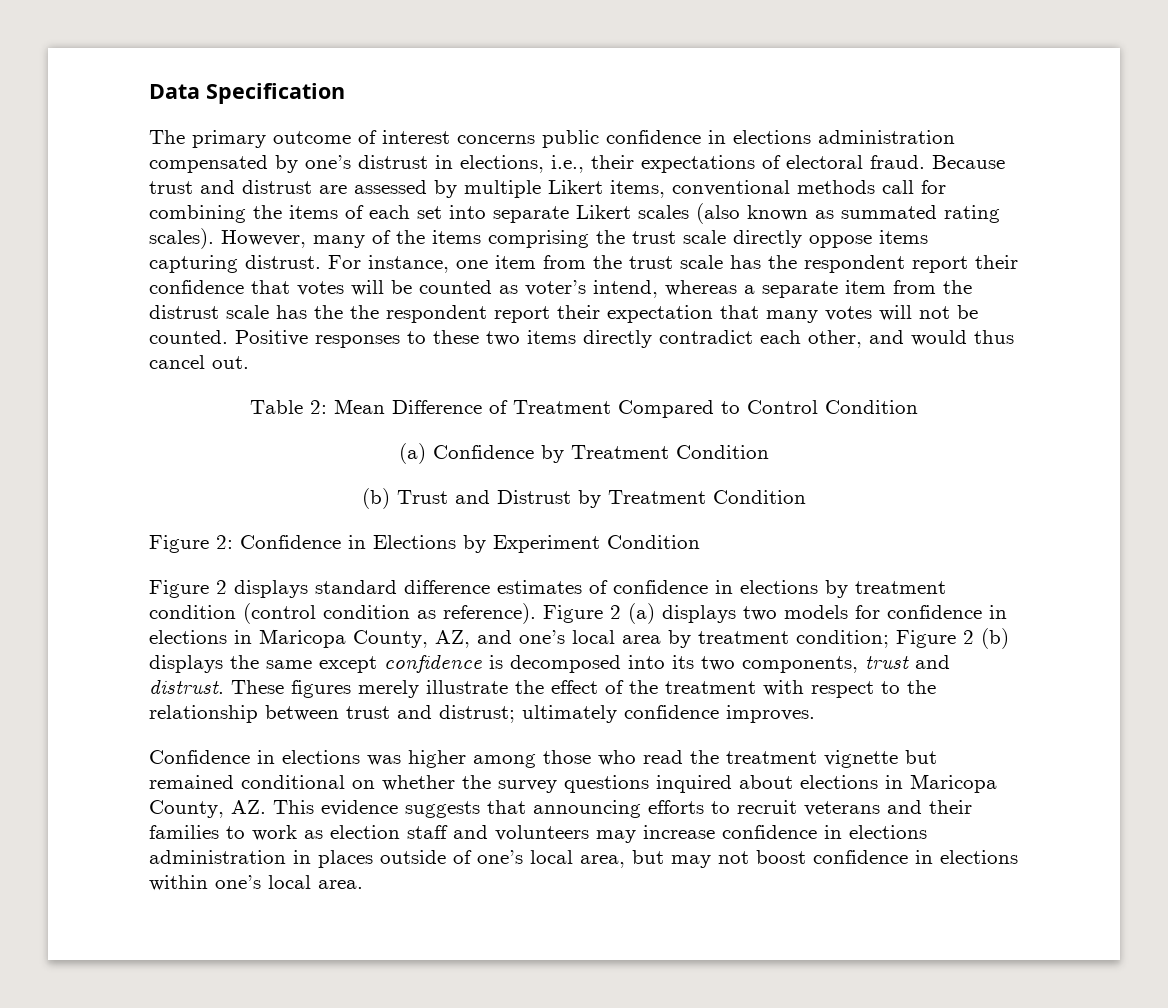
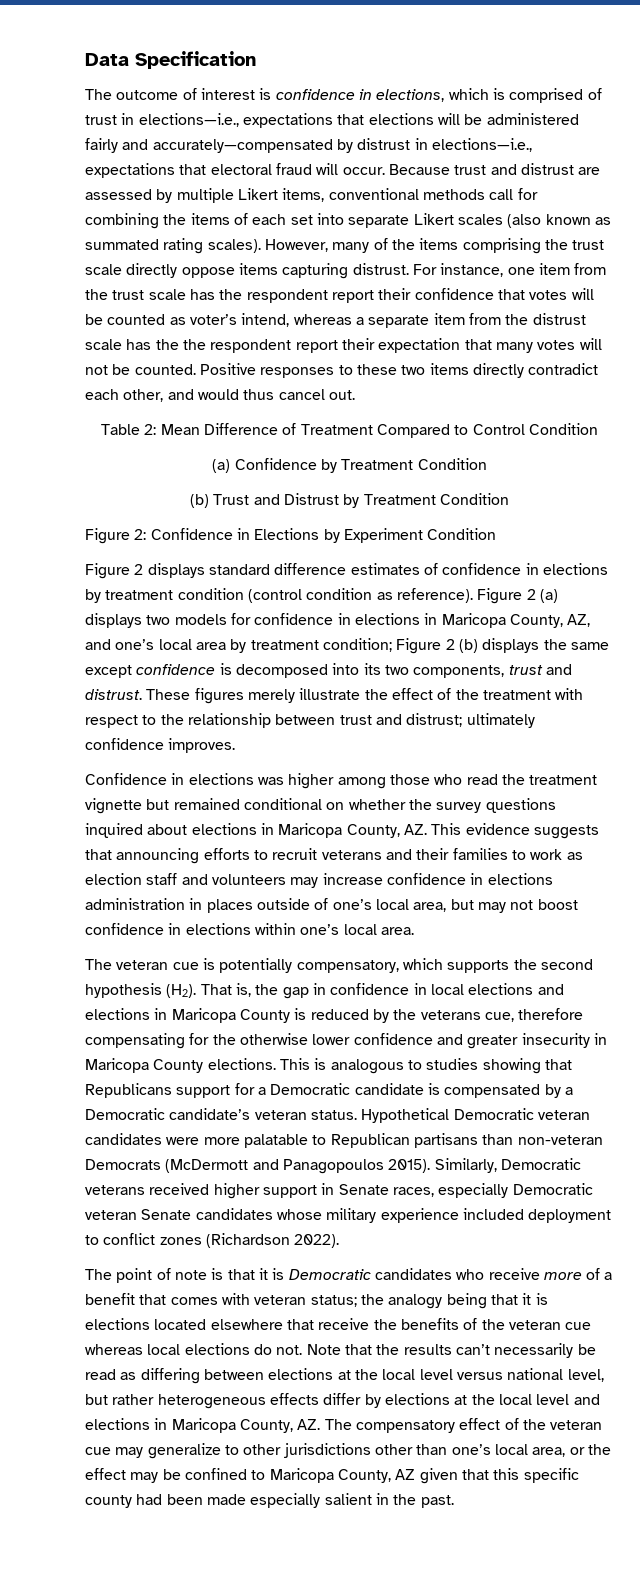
- The primary outcome of interest concerns public confidence in elections administration compensated by one’s distrust in elections, i.e., their expectations of electoral fraud.
+ The outcome of interest is confidence in elections, which is comprised of trust in elections—i.e., expectations that elections will be administered fairly and accurately—compensated by distrust in elections—i.e., expectations that electoral fraud will occur.
+ The veteran cue is potentially compensatory, which supports the second hypothesis (H2). That is, the gap in confidence in local elections and elections in Maricopa County is reduced by the veterans cue, therefore compensating for the otherwise lower confidence and greater insecurity in Maricopa County elections. This is analogous to studies showing that Republicans support for a Democratic candidate is compensated by a Democratic candidate’s veteran status. Hypothetical Democratic veteran candidates were more palatable to Republican partisans than non-veteran Democrats (McDermott and Panagopoulos 2015). Similarly, Democratic veterans received higher support in Senate races, especially Democratic veteran Senate candidates whose military experience included deployment to conflict zones (Richardson 2022).
+ The point of note is that it is Democratic candidates who receive more of a benefit that comes with veteran status; the analogy being that it is elections located elsewhere that receive the benefits of the veteran cue whereas local elections do not. Note that the results can’t necessarily be read as differing between elections at the local level versus national level, but rather heterogeneous effects differ by elections at the local level and elections in Maricopa County, AZ. The compensatory effect of the veteran cue may generalize to other jurisdictions other than one’s local area, or the effect may be confined to Maricopa County, AZ given that this specific county had been made especially salient in the past.

